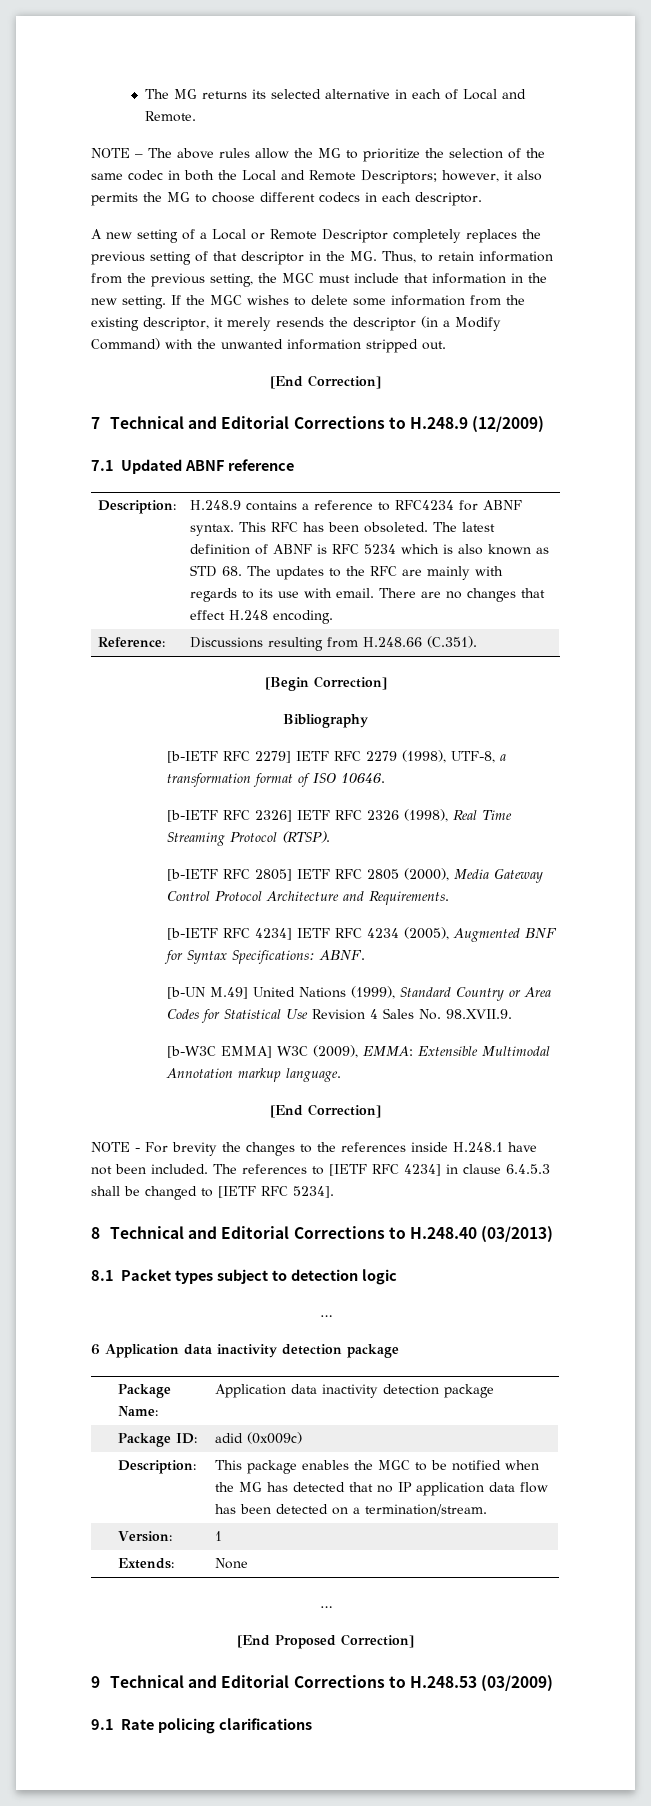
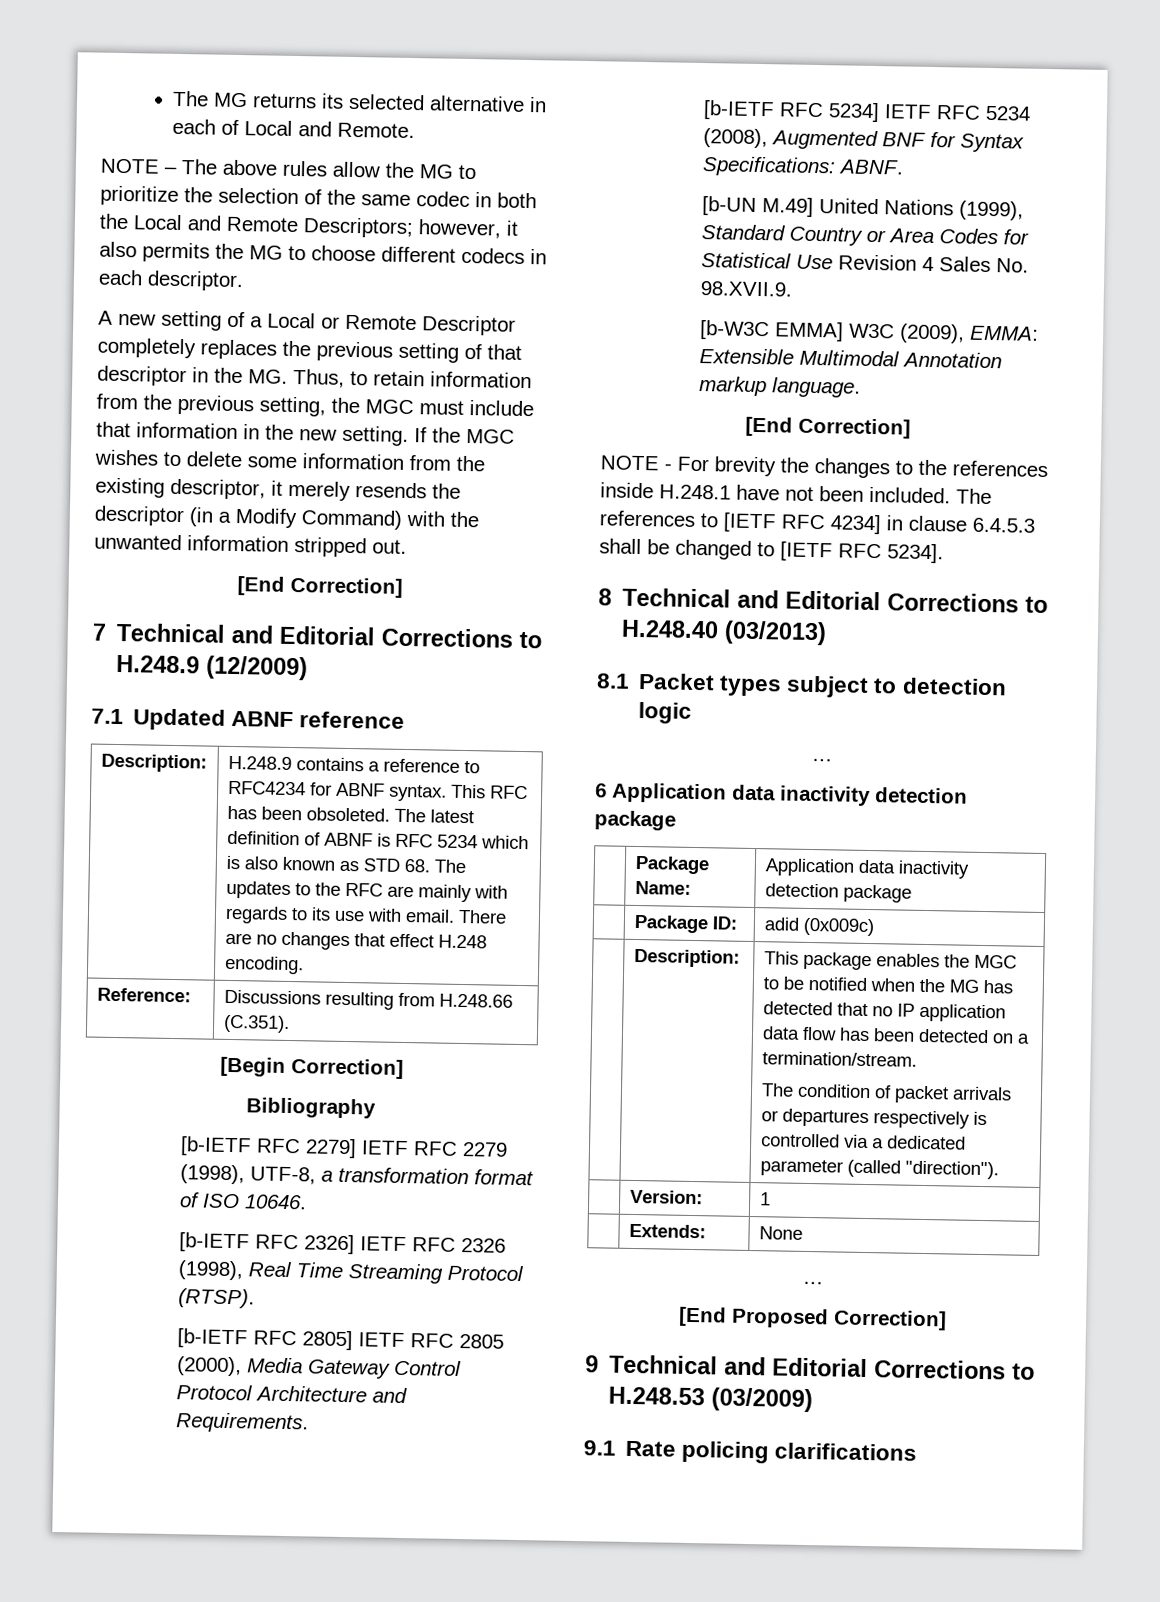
- [b-IETF RFC 4234] IETF RFC 4234 (2005), Augmented BNF for Syntax Specifications: ABNF.
+ [b-IETF RFC 5234] IETF RFC 5234 (2008), Augmented BNF for Syntax Specifications: ABNF.
+ The condition of packet arrivals or departures respectively is controlled via a dedicated parameter (called "direction").

